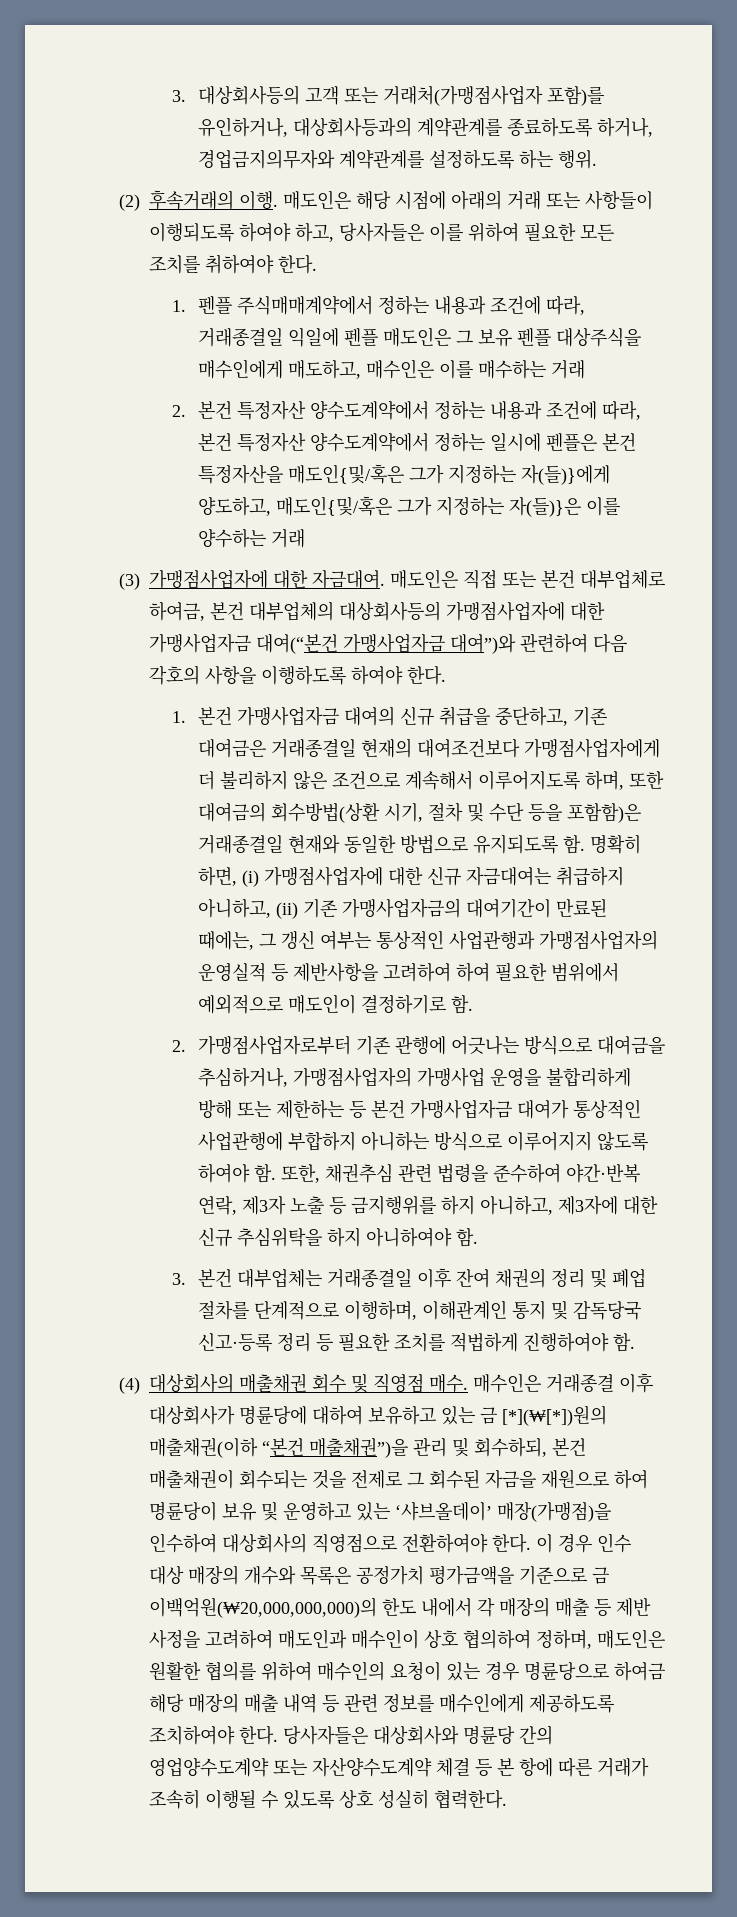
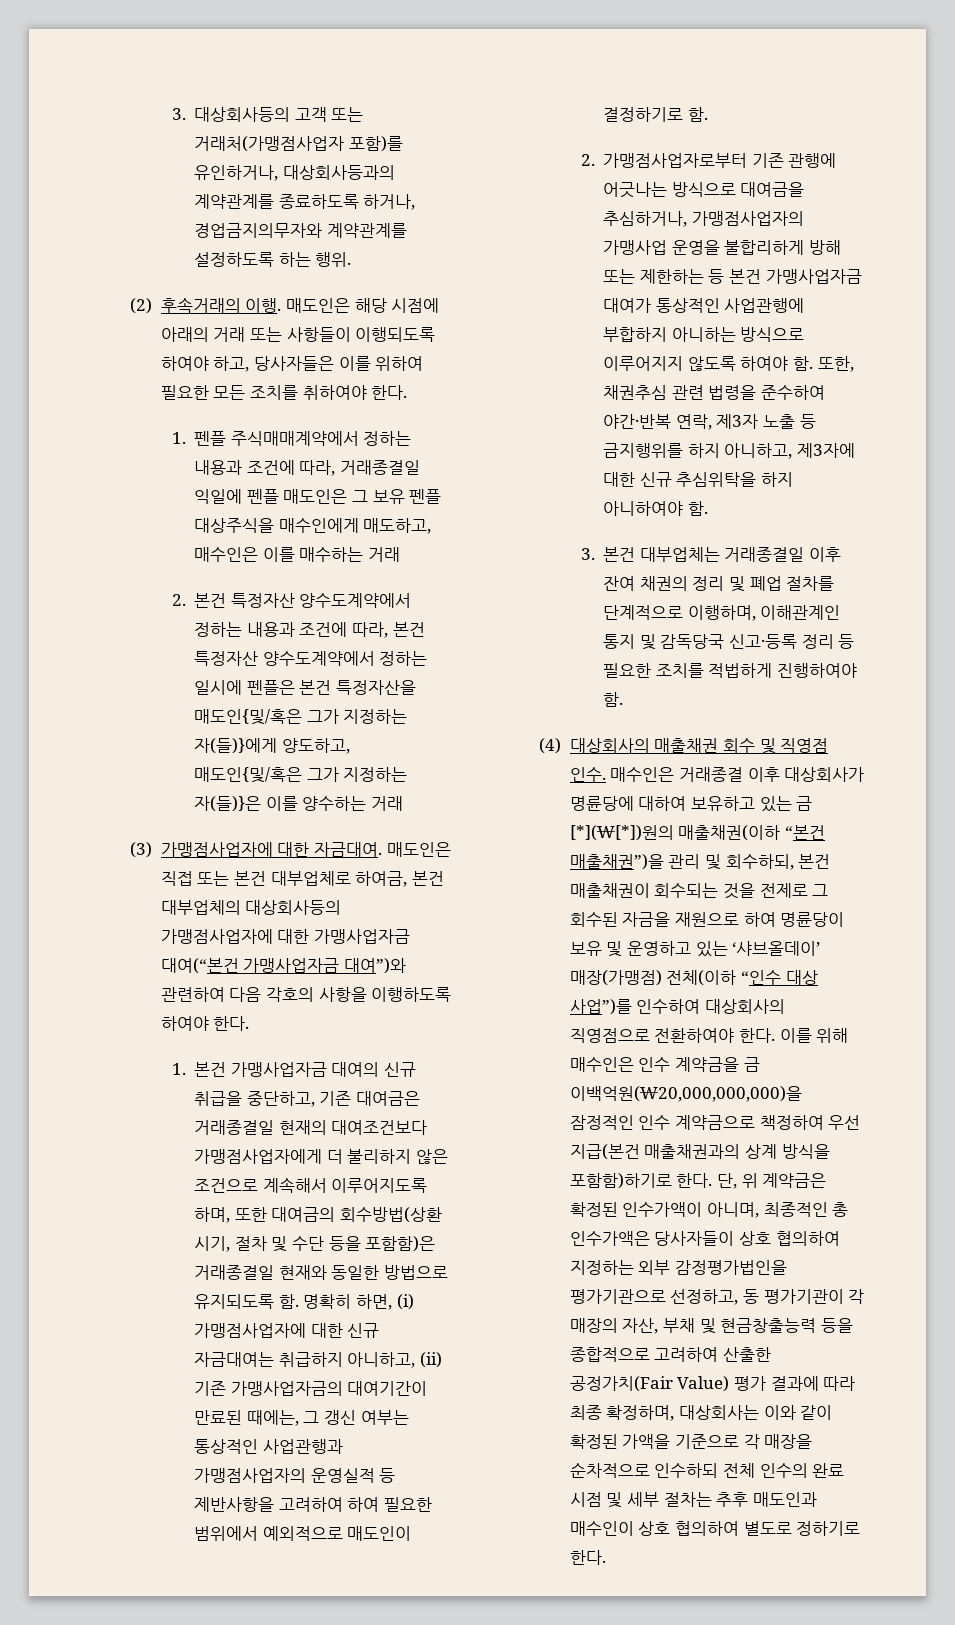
- (4) 대상회사의 매출채권 회수 및 직영점 매수.
+ (4) 대상회사의 매출채권 회수 및 직영점 인수.
- 매수인은 거래종결 이후 대상회사가 명륜당에 대하여 보유하고 있는 금 [*](₩[*])원의 매출채권(이하 “본건 매출채권”)을 관리 및 회수하되, 본건 매출채권이 회수되는 것을 전제로 그 회수된 자금을 재원으로 하여 명륜당이 보유 및 운영하고 있는 ‘샤브올데이’ 매장(가맹점)을 인수하여 대상회사의 직영점으로 전환하여야 한다.
+ 매수인은 거래종결 이후 대상회사가 명륜당에 대하여 보유하고 있는 금 [*](₩[*])원의 매출채권(이하 “본건 매출채권”)을 관리 및 회수하되, 본건 매출채권이 회수되는 것을 전제로 그 회수된 자금을 재원으로 하여 명륜당이 보유 및 운영하고 있는 ‘샤브올데이’ 매장(가맹점) 전체(이하 “인수 대상 사업”)를 인수하여 대상회사의 직영점으로 전환하여야 한다.
- 이 경우 인수 대상 매장의 개수와 목록은 공정가치 평가금액을 기준으로 금 이백억원(₩20,000,000,000)의 한도 내에서 각 매장의 매출 등 제반 사정을 고려하여 매도인과 매수인이 상호 협의하여 정하며, 매도인은 원활한 협의를 위하여 매수인의 요청이 있는 경우 명륜당으로 하여금 해당 매장의 매출 내역 등 관련 정보를 매수인에게 제공하도록 조치하여야 한다. 당사자들은 대상회사와 명륜당 간의 영업양수도계약 또는 자산양수도계약 체결 등 본 항에 따른 거래가 조속히 이행될 수 있도록 상호 성실히 협력한다.
+ 이를 위해 매수인은 인수 계약금을 금 이백억원(₩20,000,000,000)을 잠정적인 인수 계약금으로 책정하여 우선 지급(본건 매출채권과의 상계 방식을 포함함)하기로 한다. 단, 위 계약금은 확정된 인수가액이 아니며, 최종적인 총 인수가액은 당사자들이 상호 협의하여 지정하는 외부 감정평가법인을 평가기관으로 선정하고, 동 평가기관이 각 매장의 자산, 부채 및 현금창출능력 등을 종합적으로 고려하여 산출한 공정가치(Fair Value) 평가 결과에 따라 최종 확정하며, 대상회사는 이와 같이 확정된 가액을 기준으로 각 매장을 순차적으로 인수하되 전체 인수의 완료 시점 및 세부 절차는 추후 매도인과 매수인이 상호 협의하여 별도로 정하기로 한다.

